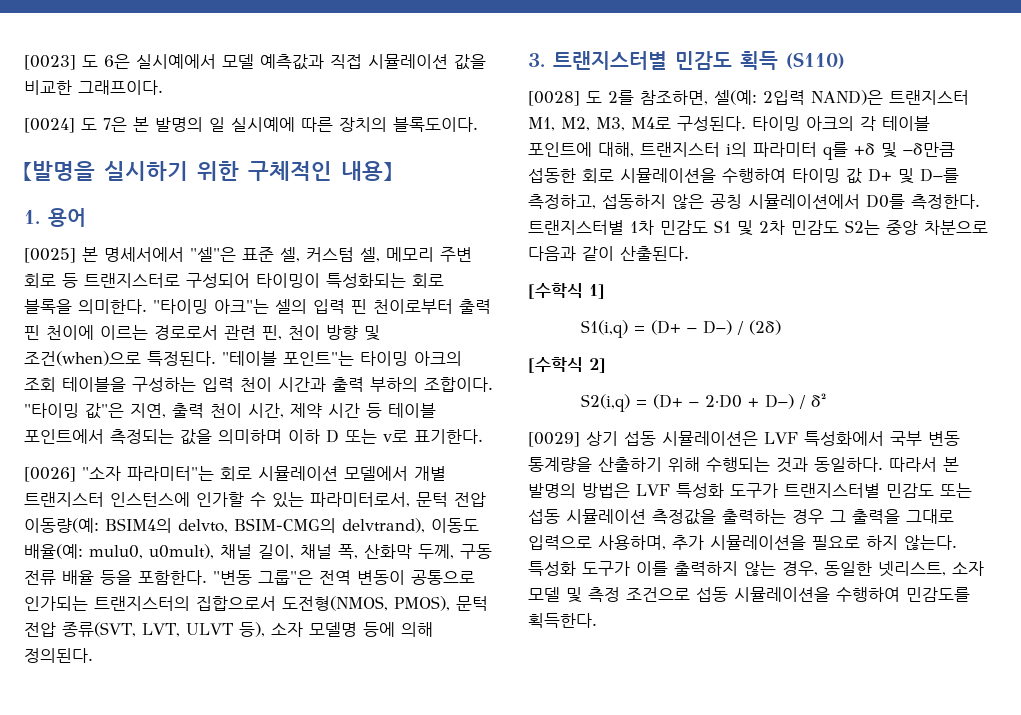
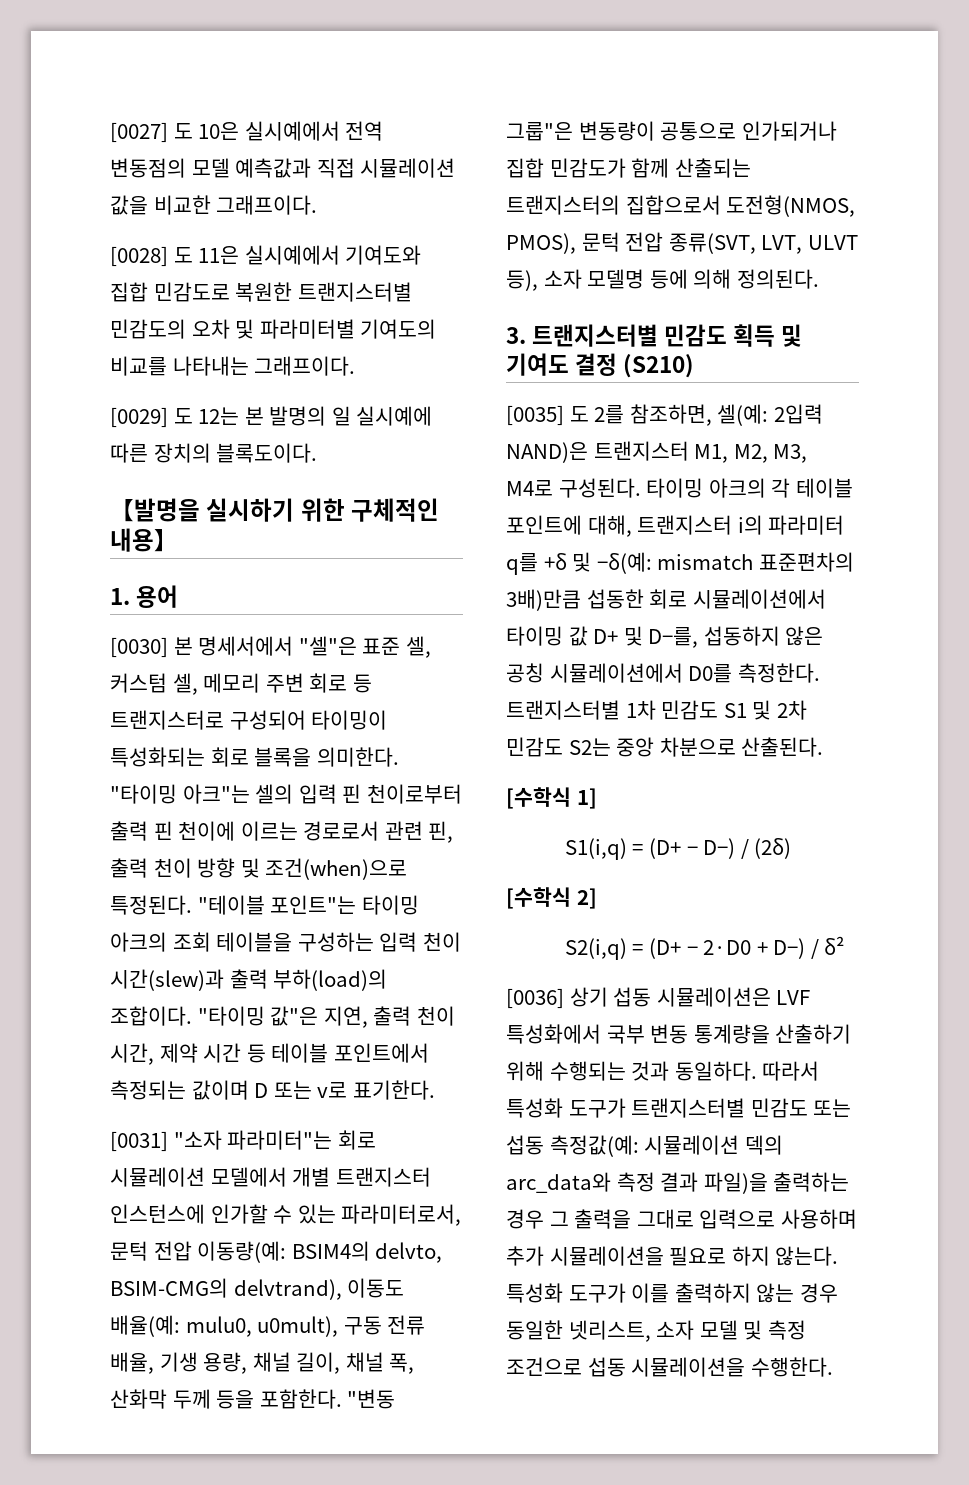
- [0023] 도 6은 실시예에서 모델 예측값과 직접 시뮬레이션 값을 비교한 그래프이다.
+ [0027] 도 10은 실시예에서 전역 변동점의 모델 예측값과 직접 시뮬레이션 값을 비교한 그래프이다.
- [0024] 도 7은 본 발명의 일 실시예에 따른 장치의 블록도이다.
+ [0028] 도 11은 실시예에서 기여도와 집합 민감도로 복원한 트랜지스터별 민감도의 오차 및 파라미터별 기여도의 비교를 나타내는 그래프이다.
+ [0029] 도 12는 본 발명의 일 실시예에 따른 장치의 블록도이다.
- [0025] 본 명세서에서 "셀"은 표준 셀, 커스텀 셀, 메모리 주변 회로 등 트랜지스터로 구성되어 타이밍이 특성화되는 회로 블록을 의미한다.
+ [0030] 본 명세서에서 "셀"은 표준 셀, 커스텀 셀, 메모리 주변 회로 등 트랜지스터로 구성되어 타이밍이 특성화되는 회로 블록을 의미한다.
- "타이밍 아크"는 셀의 입력 핀 천이로부터 출력 핀 천이에 이르는 경로로서 관련 핀, 천이 방향 및 조건(when)으로 특정된다.
+ "타이밍 아크"는 셀의 입력 핀 천이로부터 출력 핀 천이에 이르는 경로로서 관련 핀, 출력 천이 방향 및 조건(when)으로 특정된다.
- "테이블 포인트"는 타이밍 아크의 조회 테이블을 구성하는 입력 천이 시간과 출력 부하의 조합이다.
+ "테이블 포인트"는 타이밍 아크의 조회 테이블을 구성하는 입력 천이 시간(slew)과 출력 부하(load)의 조합이다.
- "타이밍 값"은 지연, 출력 천이 시간, 제약 시간 등 테이블 포인트에서 측정되는 값을 의미하며 이하 D 또는 v로 표기한다.
+ "타이밍 값"은 지연, 출력 천이 시간, 제약 시간 등 테이블 포인트에서 측정되는 값이며 D 또는 v로 표기한다.
- [0026] "소자 파라미터"는 회로 시뮬레이션 모델에서 개별 트랜지스터 인스턴스에 인가할 수 있는 파라미터로서, 문턱 전압 이동량(예: BSIM4의 delvto, BSIM-CMG의 delvtrand), 이동도 배율(예: mulu0, u0mult), 채널 길이, 채널 폭, 산화막 두께, 구동 전류 배율 등을 포함한다. "변동 그룹"은 전역 변동이 공통으로 인가되는 트랜지스터의 집합으로서 도전형(NMOS, PMOS), 문턱 전압 종류(SVT, LVT, ULVT 등), 소자 모델명 등에 의해 정의된다.
+ [0031] "소자 파라미터"는 회로 시뮬레이션 모델에서 개별 트랜지스터 인스턴스에 인가할 수 있는 파라미터로서, 문턱 전압 이동량(예: BSIM4의 delvto, BSIM-CMG의 delvtrand), 이동도 배율(예: mulu0, u0mult), 구동 전류 배율, 기생 용량, 채널 길이, 채널 폭, 산화막 두께 등을 포함한다. "변동 그룹"은 변동량이 공통으로 인가되거나 집합 민감도가 함께 산출되는 트랜지스터의 집합으로서 도전형(NMOS, PMOS), 문턱 전압 종류(SVT, LVT, ULVT 등), 소자 모델명 등에 의해 정의된다.
- 3. 트랜지스터별 민감도 획득 (S110)
- [0028] 도 2를 참조하면, 셀(예: 2입력 NAND)은 트랜지스터 M1, M2, M3, M4로 구성된다.
+ 3. 트랜지스터별 민감도 획득 및 기여도 결정 (S210)
+ [0035] 도 2를 참조하면, 셀(예: 2입력 NAND)은 트랜지스터 M1, M2, M3, M4로 구성된다.
- 타이밍 아크의 각 테이블 포인트에 대해, 트랜지스터 i의 파라미터 q를 +δ 및 −δ만큼 섭동한 회로 시뮬레이션을 수행하여 타이밍 값 D+ 및 D−를 측정하고, 섭동하지 않은 공칭 시뮬레이션에서 D0를 측정한다.
+ 타이밍 아크의 각 테이블 포인트에 대해, 트랜지스터 i의 파라미터 q를 +δ 및 −δ(예: mismatch 표준편차의 3배)만큼 섭동한 회로 시뮬레이션에서 타이밍 값 D+ 및 D−를, 섭동하지 않은 공칭 시뮬레이션에서 D0를 측정한다.
- 트랜지스터별 1차 민감도 S1 및 2차 민감도 S2는 중앙 차분으로 다음과 같이 산출된다.
+ 트랜지스터별 1차 민감도 S1 및 2차 민감도 S2는 중앙 차분으로 산출된다.
- [0029] 상기 섭동 시뮬레이션은 LVF 특성화에서 국부 변동 통계량을 산출하기 위해 수행되는 것과 동일하다.
+ [0036] 상기 섭동 시뮬레이션은 LVF 특성화에서 국부 변동 통계량을 산출하기 위해 수행되는 것과 동일하다.
- 따라서 본 발명의 방법은 LVF 특성화 도구가 트랜지스터별 민감도 또는 섭동 시뮬레이션 측정값을 출력하는 경우 그 출력을 그대로 입력으로 사용하며, 추가 시뮬레이션을 필요로 하지 않는다.
+ 따라서 특성화 도구가 트랜지스터별 민감도 또는 섭동 측정값(예: 시뮬레이션 덱의 arc_data와 측정 결과 파일)을 출력하는 경우 그 출력을 그대로 입력으로 사용하며 추가 시뮬레이션을 필요로 하지 않는다.
- 특성화 도구가 이를 출력하지 않는 경우, 동일한 넷리스트, 소자 모델 및 측정 조건으로 섭동 시뮬레이션을 수행하여 민감도를 획득한다.
+ 특성화 도구가 이를 출력하지 않는 경우 동일한 넷리스트, 소자 모델 및 측정 조건으로 섭동 시뮬레이션을 수행한다.

